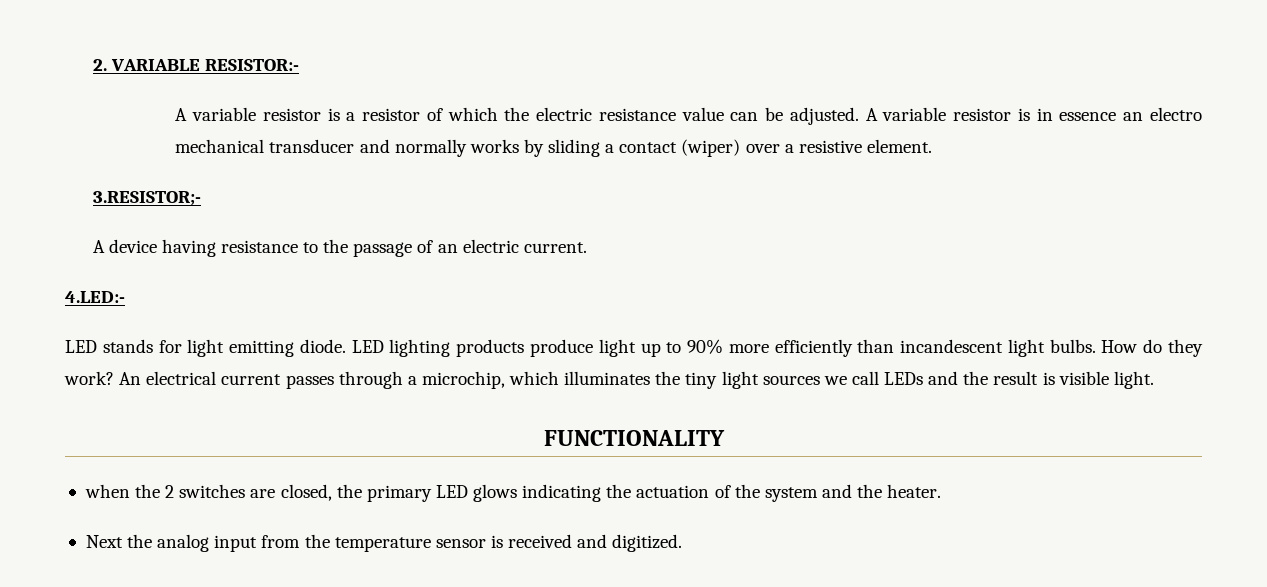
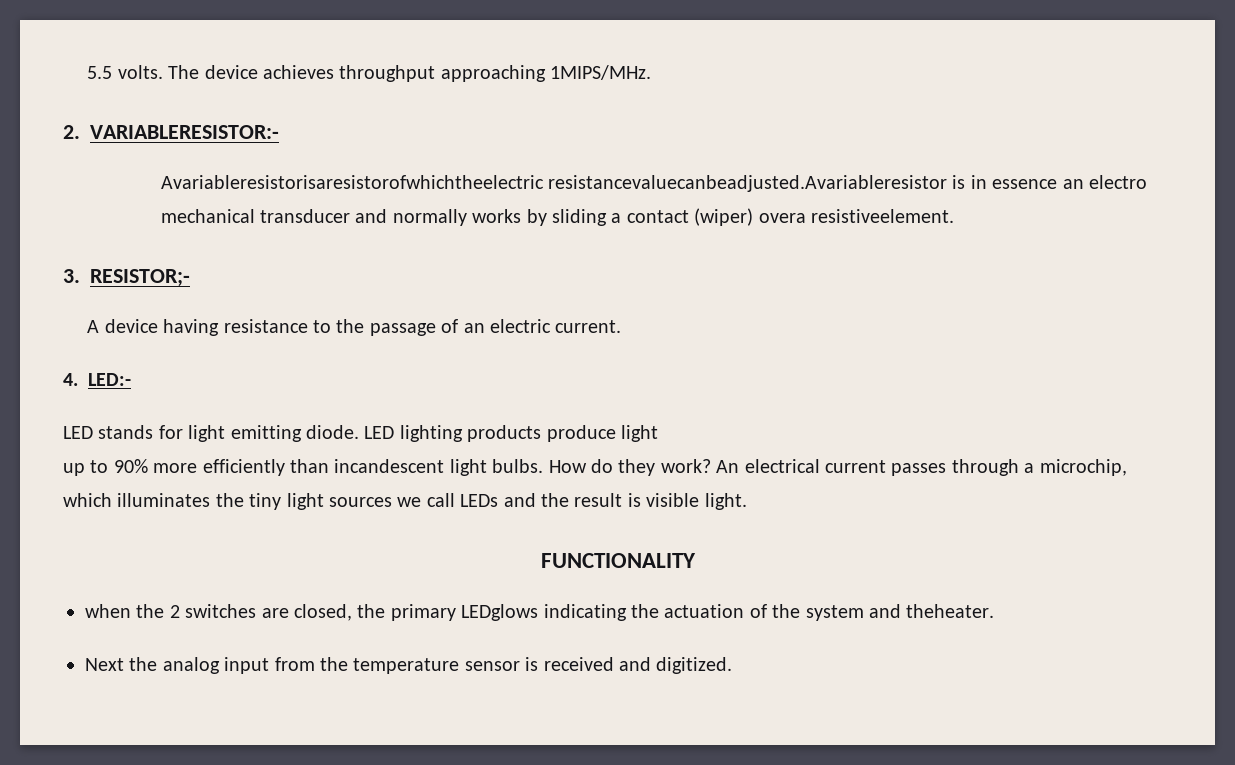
- 2. VARIABLE RESISTOR:-
- A variable resistor is a resistor of which the electric resistance value can be adjusted. A variable resistor is in essence an electro mechanical transducer and normally works by sliding a contact (wiper) over a resistive element.
- 3.RESISTOR;-
+ 5.5 volts. The device achieves throughput approaching 1MIPS/MHz.
+ 2. VARIABLERESISTOR:-
+ Avariableresistorisaresistorofwhichtheelectric resistancevaluecanbeadjusted.Avariableresistor is in essence an electro mechanical transducer and normally works by sliding a contact (wiper) overa resistiveelement.
+ 3. RESISTOR;-
- 4.LED:-
+ 4. LED:-
- LED lighting products produce light up to 90% more efficiently than incandescent light bulbs.
+ LED lighting products produce light
+ up to 90% more efficiently than incandescent light bulbs.
- when the 2 switches are closed, the primary LED glows indicating the actuation of the system and the heater.
+ when the 2 switches are closed, the primary LEDglows indicating the actuation of the system and theheater.

